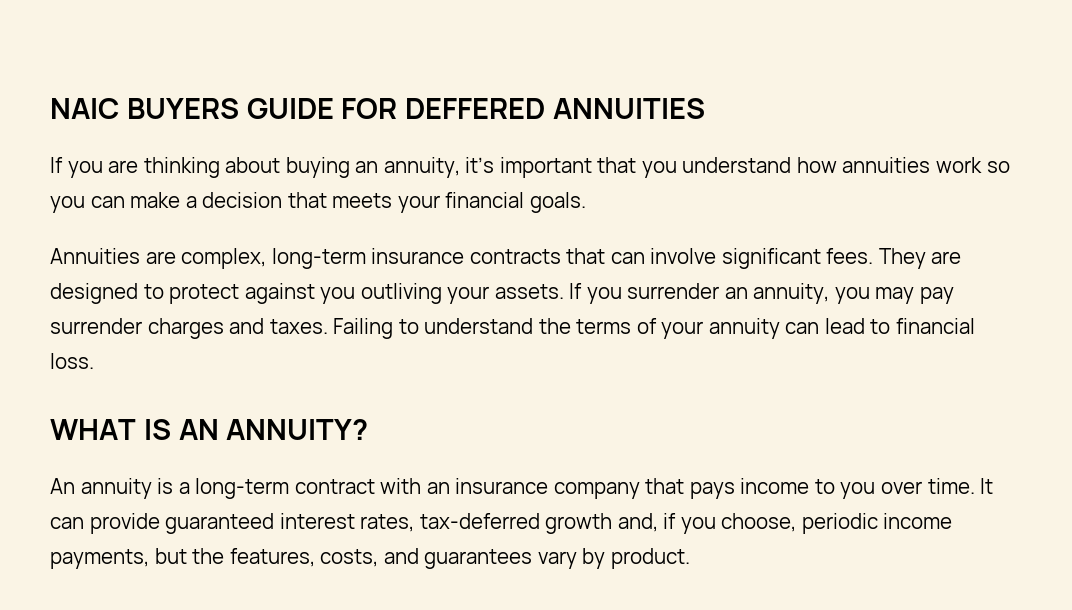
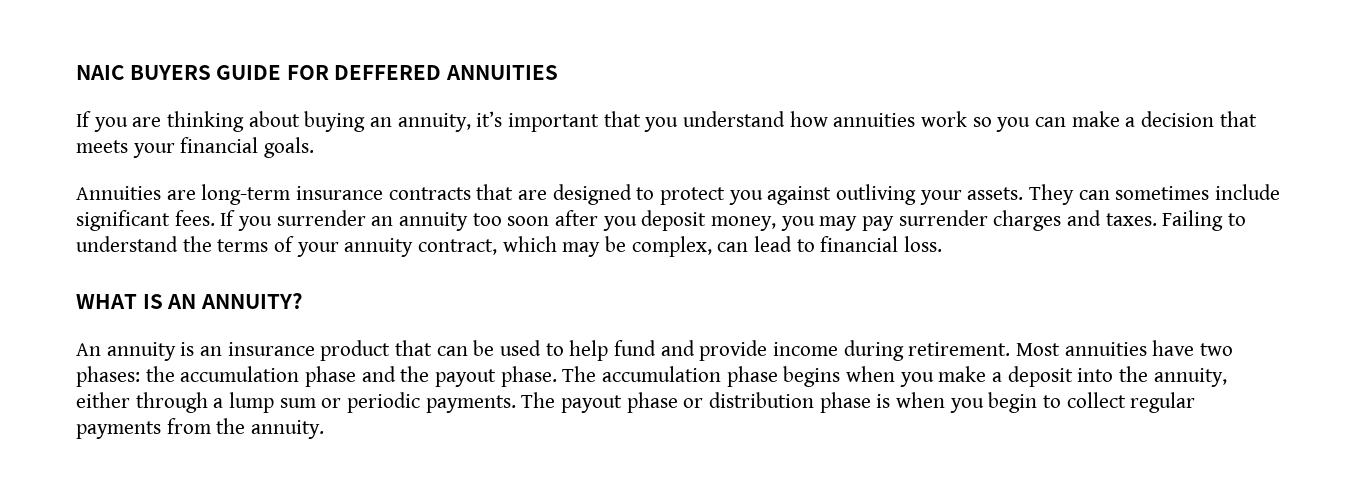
- Annuities are complex, long-term insurance contracts that can involve significant fees. They are designed to protect against you outliving your assets.
+ Annuities are long-term insurance contracts that are designed to protect you against outliving your assets.
- If you surrender an annuity, you may pay surrender charges and taxes.
+ They can sometimes include significant fees. If you surrender an annuity too soon after you deposit money, you may pay surrender charges and taxes.
- Failing to understand the terms of your annuity can lead to financial loss.
+ Failing to understand the terms of your annuity contract, which may be complex, can lead to financial loss.
- An annuity is a long-term contract with an insurance company that pays income to you over time. It can provide guaranteed interest rates, tax-deferred growth and, if you choose, periodic income payments, but the features, costs, and guarantees vary by product.
+ An annuity is an insurance product that can be used to help fund and provide income during retirement. Most annuities have two phases: the accumulation phase and the payout phase. The accumulation phase begins when you make a deposit into the annuity, either through a lump sum or periodic payments. The payout phase or distribution phase is when you begin to collect regular payments from the annuity.

